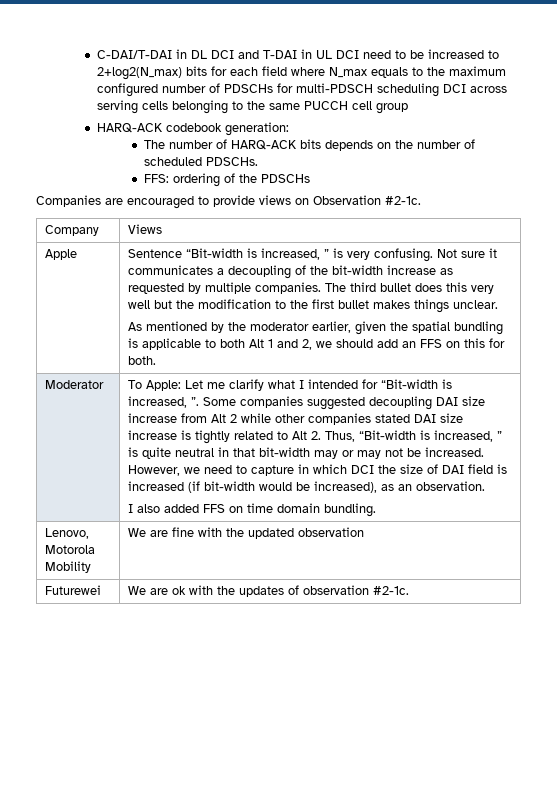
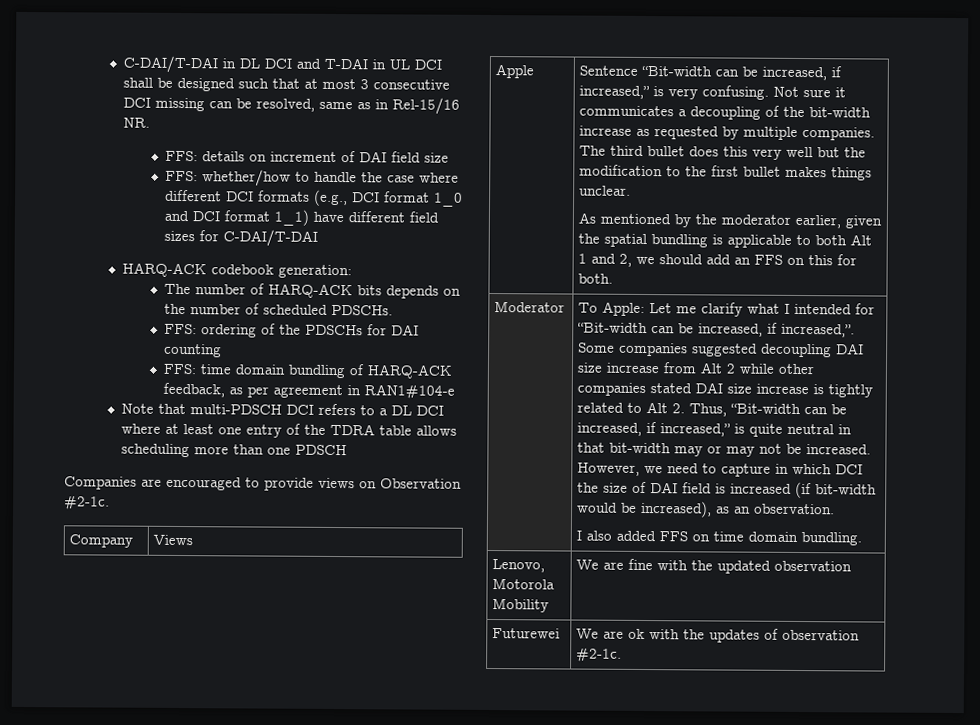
- C-DAI/T-DAI in DL DCI and T-DAI in UL DCI need to be increased to 2+log2(N_max) bits for each field where N_max equals to the maximum configured number of PDSCHs for multi-PDSCH scheduling DCI across serving cells belonging to the same PUCCH cell group
+ C-DAI/T-DAI in DL DCI and T-DAI in UL DCI shall be designed such that at most 3 consecutive DCI missing can be resolved, same as in Rel-15/16 NR.
+ FFS: details on increment of DAI field size
+ FFS: whether/how to handle the case where different DCI formats (e.g., DCI format 1_0 and DCI format 1_1) have different field sizes for C-DAI/T-DAI
- FFS: ordering of the PDSCHs
+ FFS: ordering of the PDSCHs for DAI counting
+ FFS: time domain bundling of HARQ-ACK feedback, as per agreement in RAN1#104-e
+ Note that multi-PDSCH DCI refers to a DL DCI where at least one entry of the TDRA table allows scheduling more than one PDSCH
- Sentence “Bit-width is increased, ” is very confusing.
+ Sentence “Bit-width can be increased, if increased,” is very confusing.
- To Apple: Let me clarify what I intended for “Bit-width is increased, ”.
+ To Apple: Let me clarify what I intended for “Bit-width can be increased, if increased,”.
- Some companies suggested decoupling DAI size increase from Alt 2 while other companies stated DAI size increase is tightly related to Alt 2. Thus, “Bit-width is increased, ” is quite neutral in that bit-width may or may not be increased.
+ Some companies suggested decoupling DAI size increase from Alt 2 while other companies stated DAI size increase is tightly related to Alt 2. Thus, “Bit-width can be increased, if increased,” is quite neutral in that bit-width may or may not be increased.

